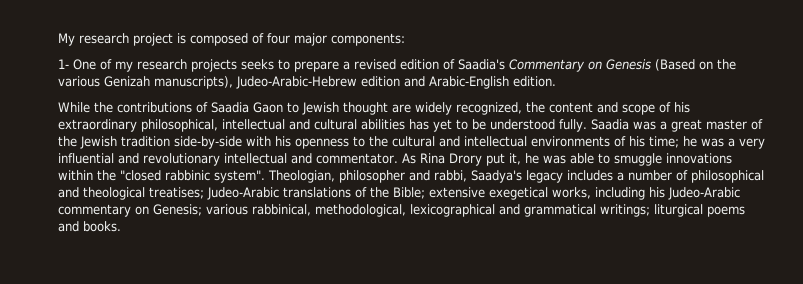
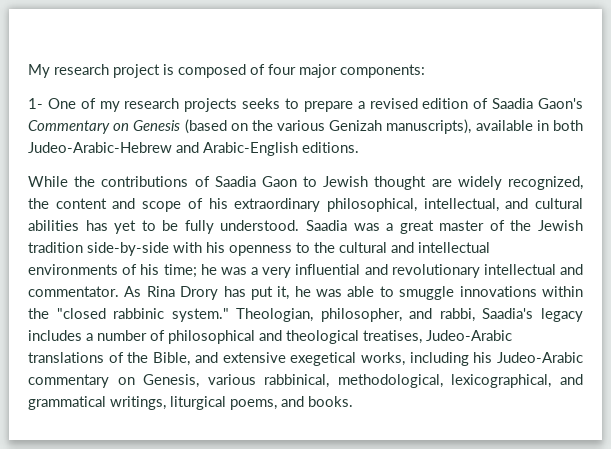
- 1- One of my research projects seeks to prepare a revised edition of Saadia's Commentary on Genesis (Based on the various Genizah manuscripts), Judeo-Arabic-Hebrew edition and Arabic-English edition.
+ 1- One of my research projects seeks to prepare a revised edition of Saadia Gaon's Commentary on Genesis (based on the various Genizah manuscripts), available in both Judeo-Arabic-Hebrew and Arabic-English editions.
- While the contributions of Saadia Gaon to Jewish thought are widely recognized, the content and scope of his extraordinary philosophical, intellectual and cultural abilities has yet to be understood fully.
+ While the contributions of Saadia Gaon to Jewish thought are widely recognized, the content and scope of his extraordinary philosophical, intellectual, and cultural abilities has yet to be fully understood.
- As Rina Drory put it, he was able to smuggle innovations within the "closed rabbinic system". Theologian, philosopher and rabbi, Saadya's legacy includes a number of philosophical and theological treatises; Judeo-Arabic translations of the Bible; extensive exegetical works, including his Judeo-Arabic commentary on Genesis; various rabbinical, methodological, lexicographical and grammatical writings; liturgical poems and books.
+ As Rina Drory has put it, he was able to smuggle innovations within the "closed rabbinic system." Theologian, philosopher, and rabbi, Saadia's legacy includes a number of philosophical and theological treatises, Judeo-Arabic translations of the Bible, and extensive exegetical works, including his Judeo-Arabic commentary on Genesis, various rabbinical, methodological, lexicographical, and grammatical writings, liturgical poems, and books.

